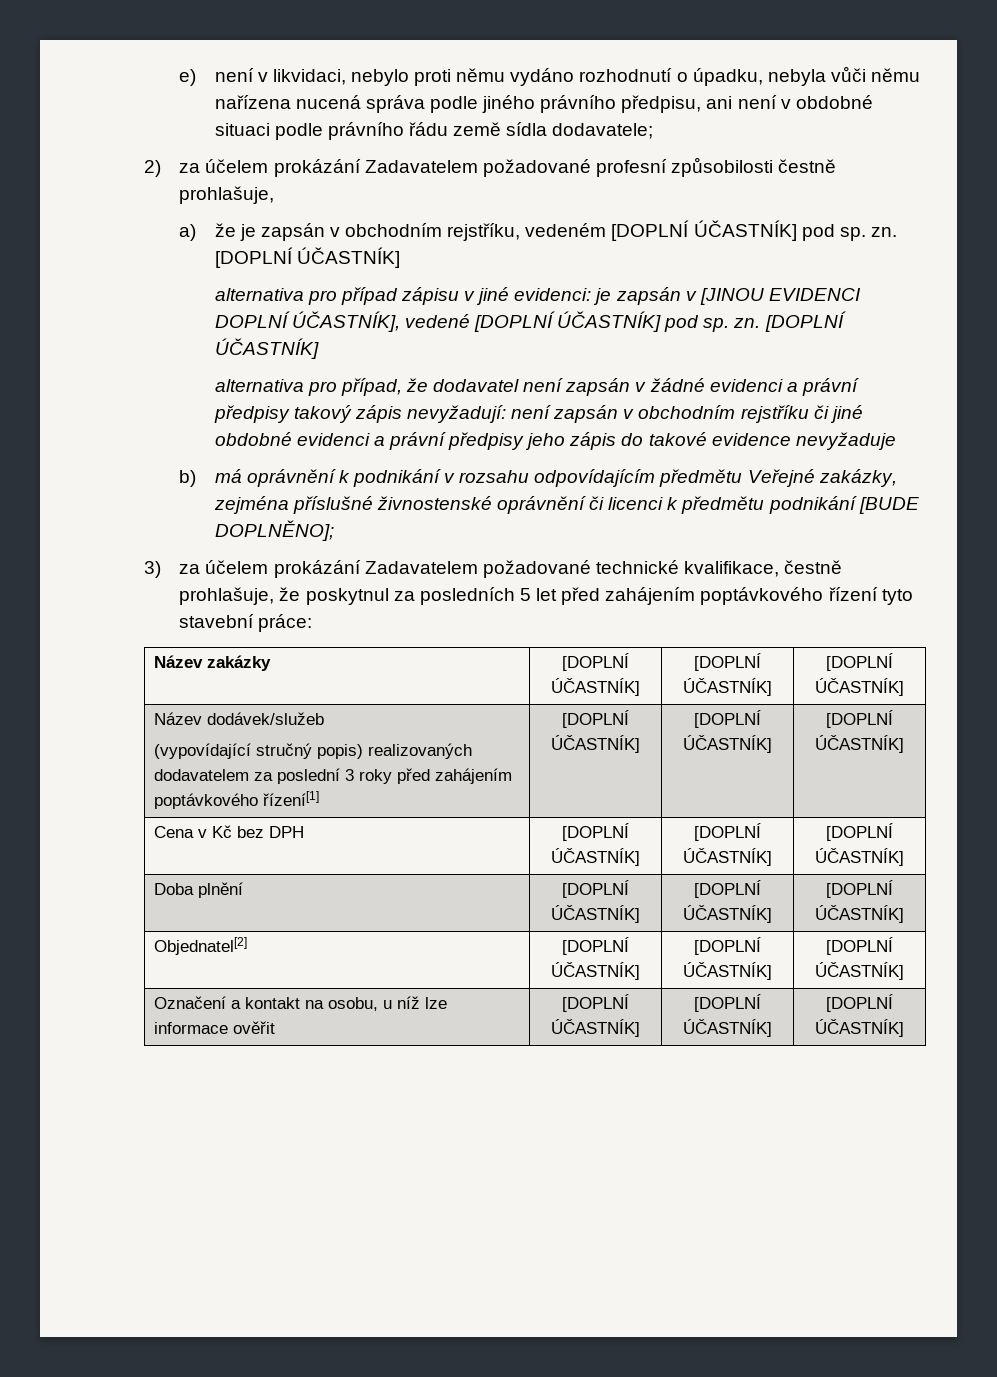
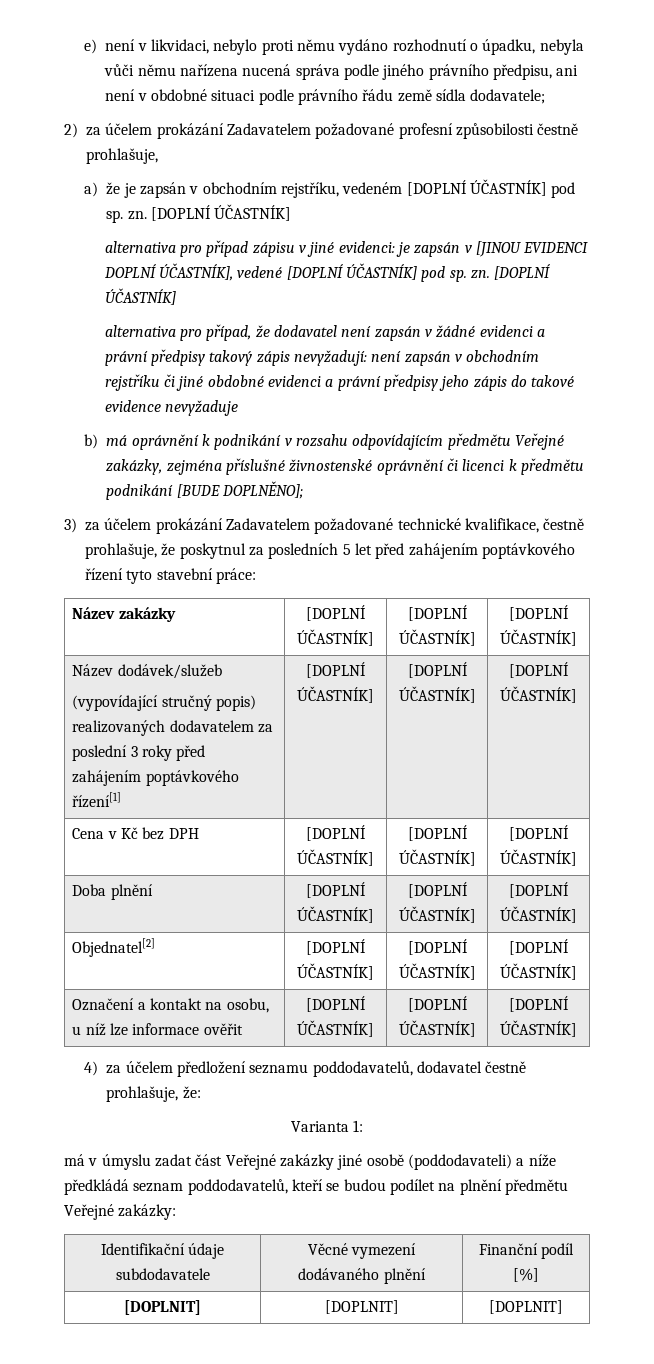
+ 4) za účelem předložení seznamu poddodavatelů, dodavatel čestně prohlašuje, že:
+ Varianta 1:
+ má v úmyslu zadat část Veřejné zakázky jiné osobě (poddodavateli) a níže předkládá seznam poddodavatelů, kteří se budou podílet na plnění předmětu Veřejné zakázky:
+ Identifikační údaje subdodavatele | Věcné vymezení dodávaného plnění | Finanční podíl [%]
+ [DOPLNIT] | [DOPLNIT] | [DOPLNIT]

